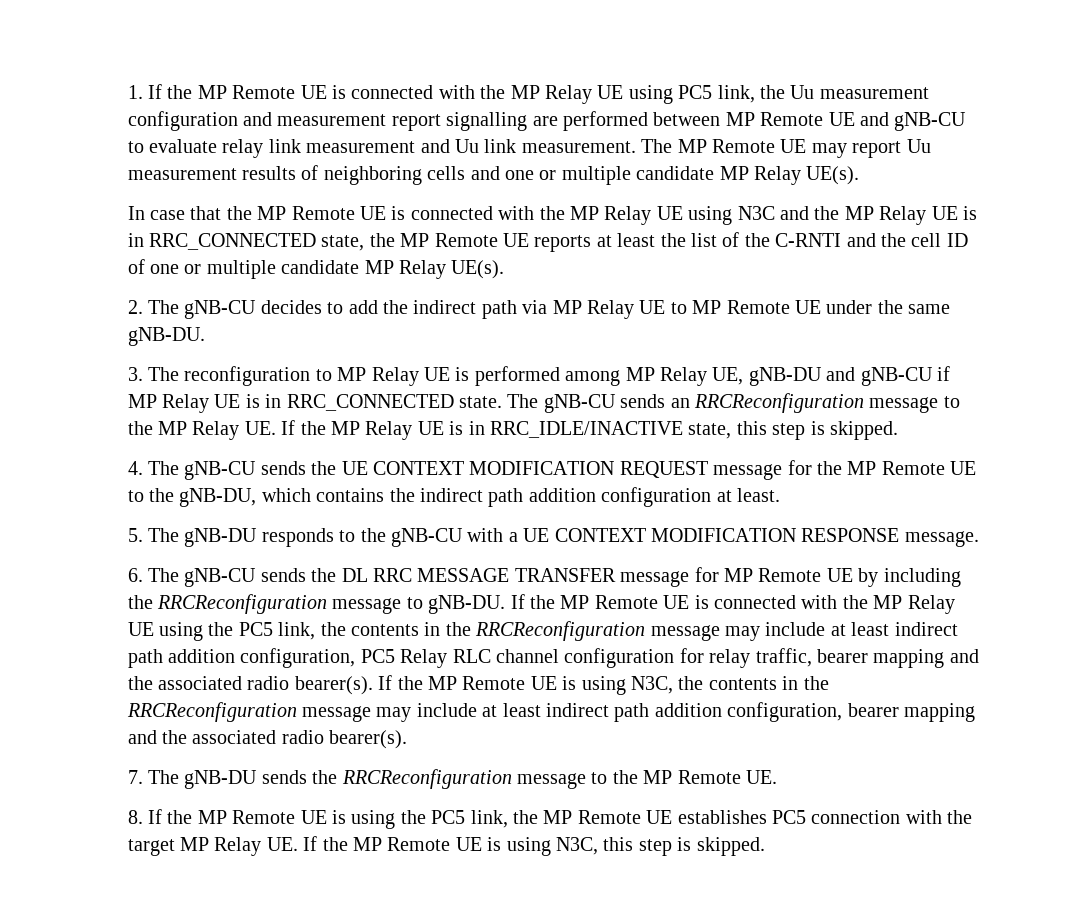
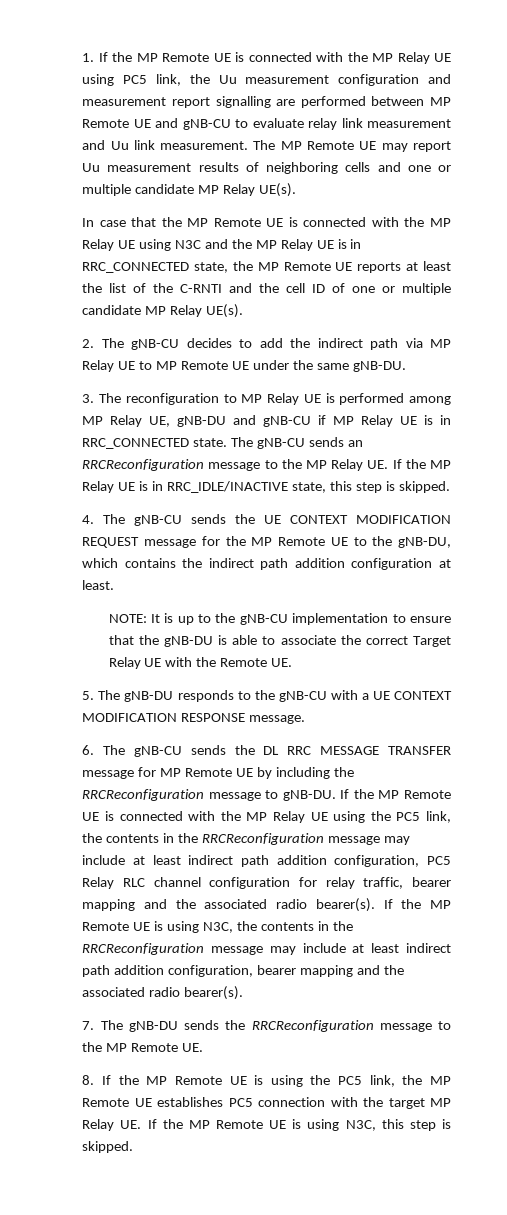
+ NOTE: It is up to the gNB-CU implementation to ensure that the gNB-DU is able to associate the correct Target Relay UE with the Remote UE.

